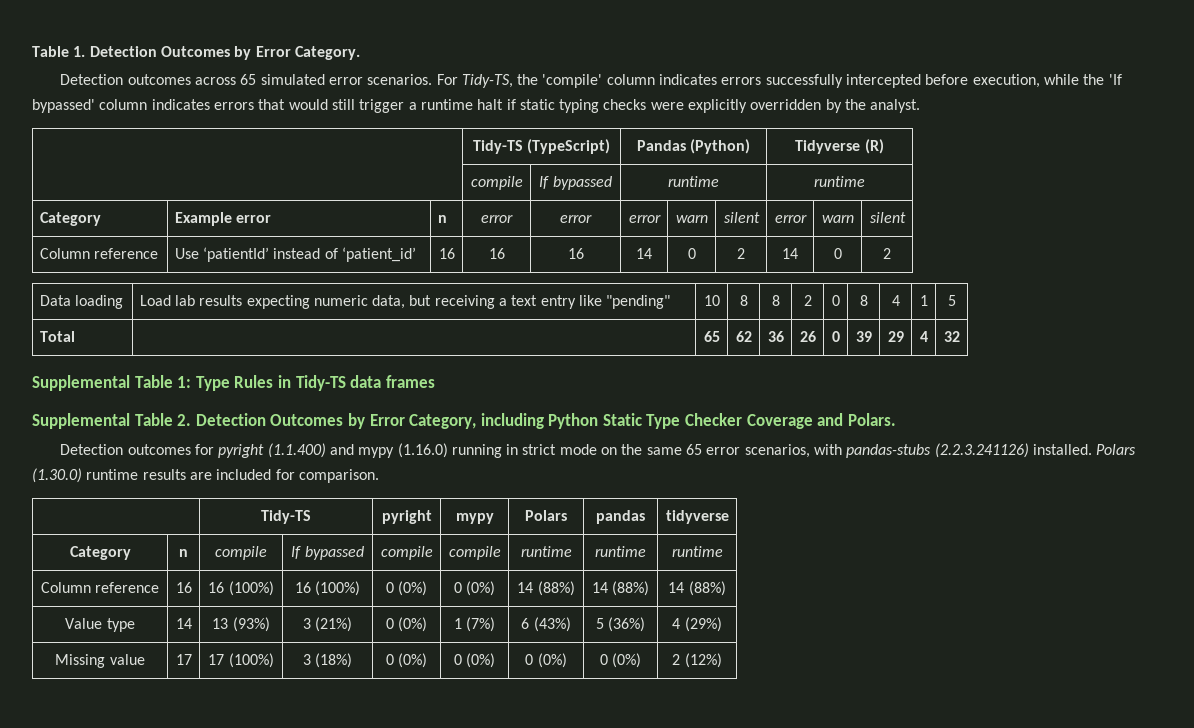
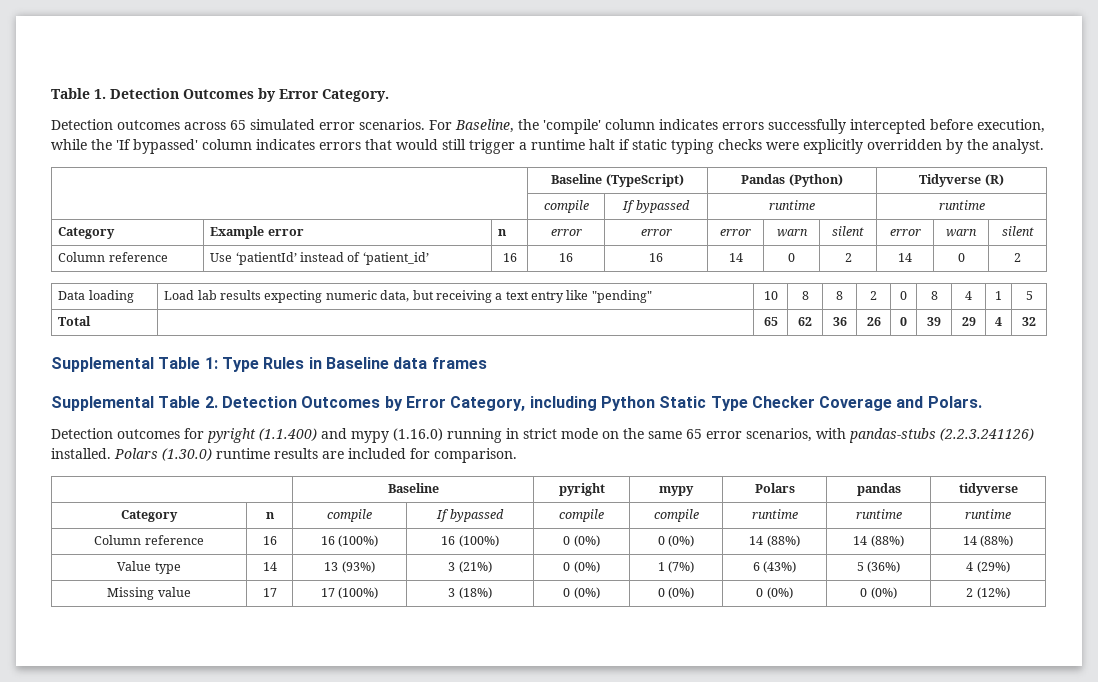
- For Tidy-TS, the 'compile' column indicates errors successfully intercepted before execution, while the 'If bypassed' column indicates errors that would still trigger a runtime halt if static typing checks were explicitly overridden by the analyst.
+ For Baseline, the 'compile' column indicates errors successfully intercepted before execution, while the 'If bypassed' column indicates errors that would still trigger a runtime halt if static typing checks were explicitly overridden by the analyst.
- | Tidy-TS (TypeScript) | Pandas (Python) | Tidyverse (R)
+ | Baseline (TypeScript) | Pandas (Python) | Tidyverse (R)
- Supplemental Table 1: Type Rules in Tidy-TS data frames
+ Supplemental Table 1: Type Rules in Baseline data frames
- | Tidy-TS | pyright | mypy | Polars | pandas | tidyverse
+ | Baseline | pyright | mypy | Polars | pandas | tidyverse

